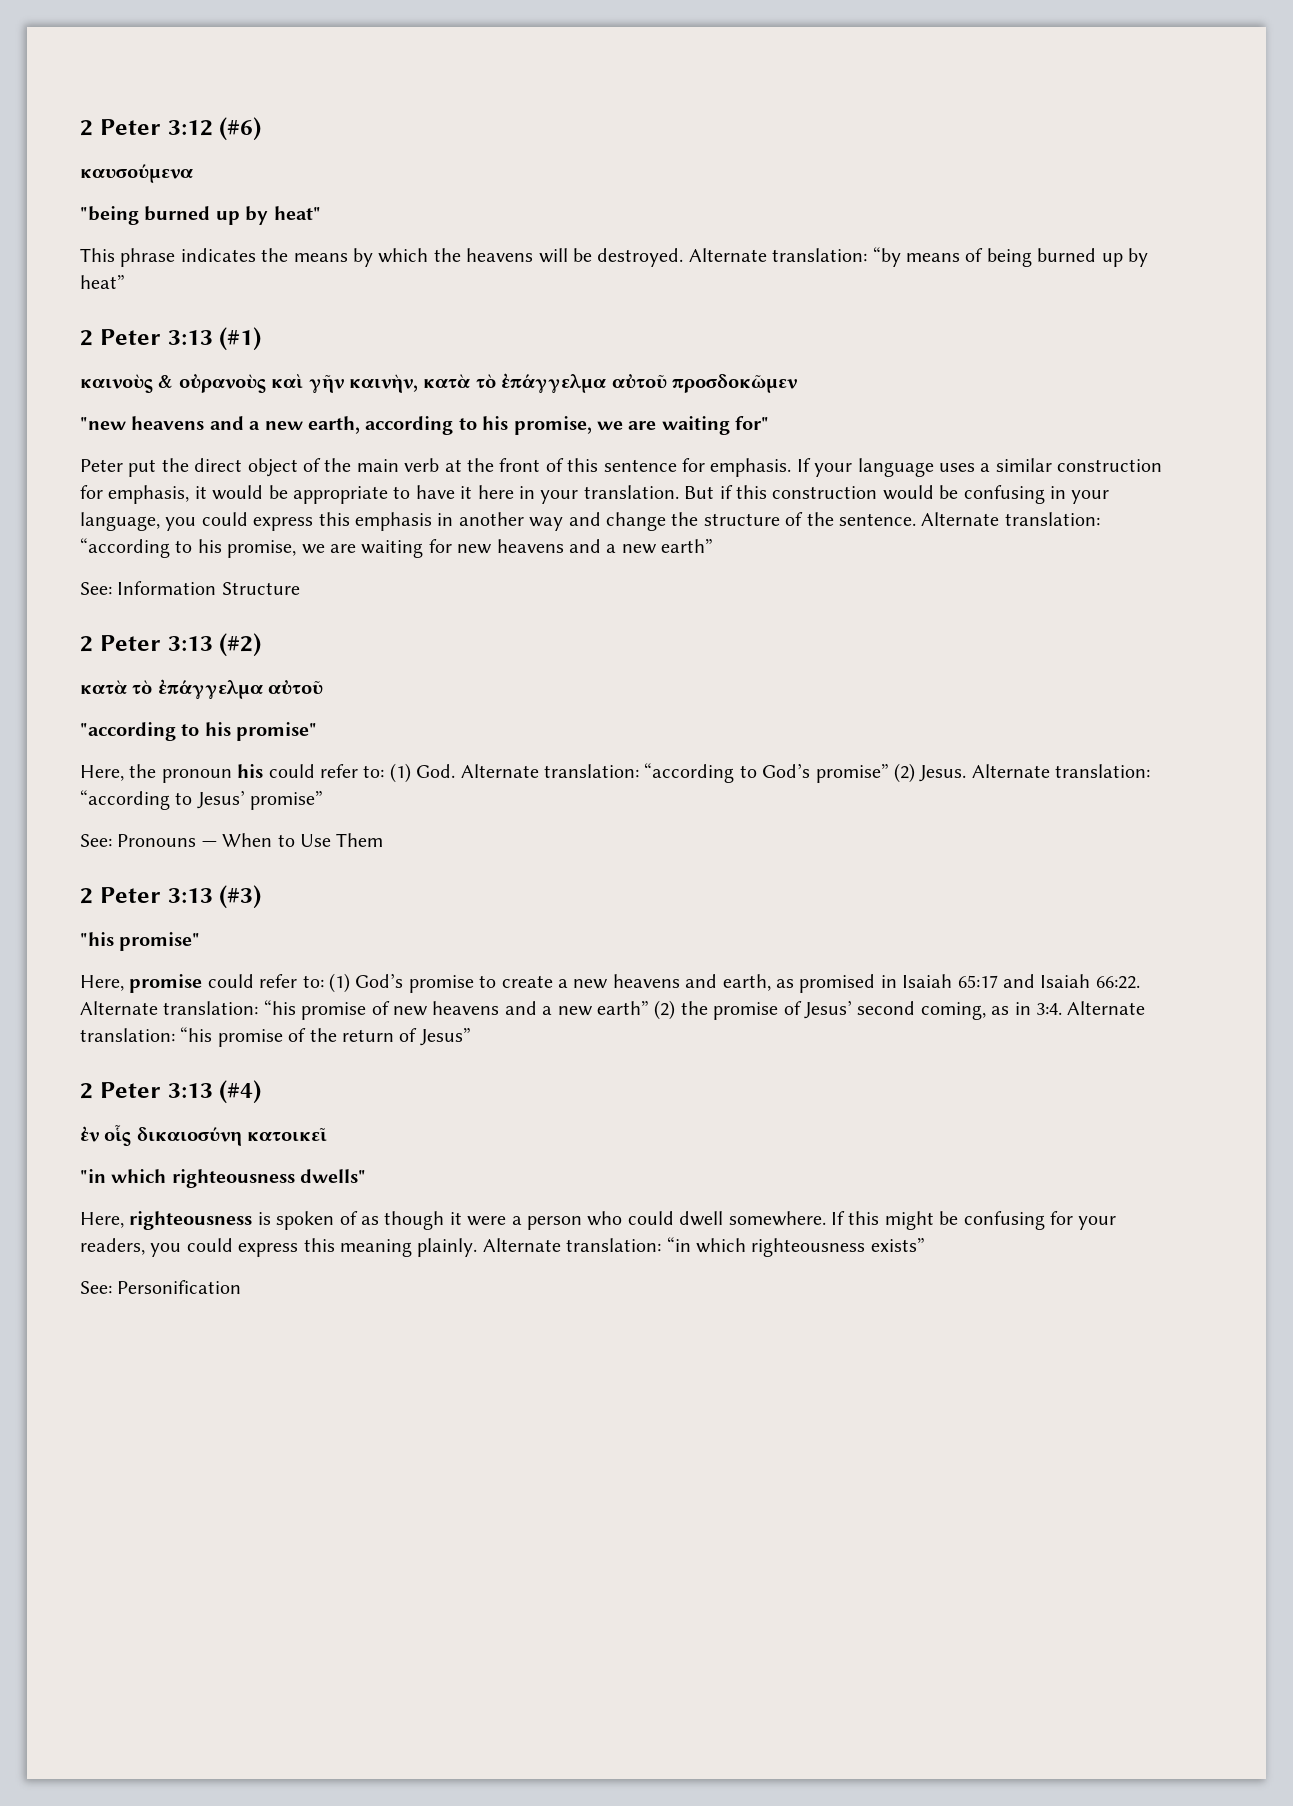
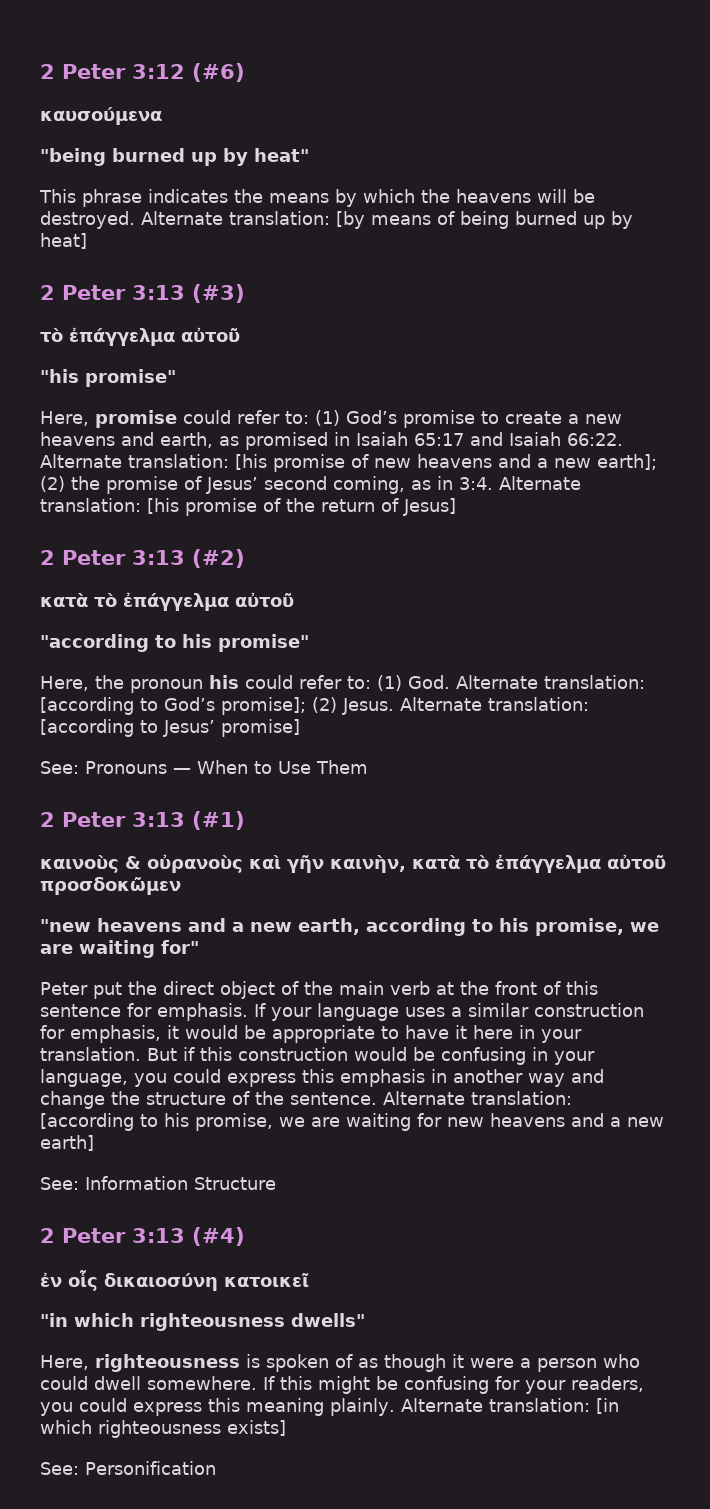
- Alternate translation: “by means of being burned up by heat”
+ Alternate translation: [by means of being burned up by heat]
+ 2 Peter 3:13 (#3)
+ τὸ ἐπάγγελμα αὐτοῦ
+ "his promise"
+ Here, promise could refer to: (1) God’s promise to create a new heavens and earth, as promised in Isaiah 65:17 and Isaiah 66:22. Alternate translation: [his promise of new heavens and a new earth]; (2) the promise of Jesus’ second coming, as in 3:4. Alternate translation: [his promise of the return of Jesus]
+ 2 Peter 3:13 (#2)
+ κατὰ τὸ ἐπάγγελμα αὐτοῦ
+ "according to his promise"
+ Here, the pronoun his could refer to: (1) God. Alternate translation: [according to God’s promise]; (2) Jesus. Alternate translation: [according to Jesus’ promise]
+ See: Pronouns — When to Use Them
- Alternate translation: “according to his promise, we are waiting for new heavens and a new earth”
+ Alternate translation: [according to his promise, we are waiting for new heavens and a new earth]
- 2 Peter 3:13 (#2)
- κατὰ τὸ ἐπάγγελμα αὐτοῦ
- "according to his promise"
- Here, the pronoun his could refer to: (1) God. Alternate translation: “according to God’s promise” (2) Jesus. Alternate translation: “according to Jesus’ promise”
- See: Pronouns — When to Use Them
- 2 Peter 3:13 (#3)
- "his promise"
- Here, promise could refer to: (1) God’s promise to create a new heavens and earth, as promised in Isaiah 65:17 and Isaiah 66:22. Alternate translation: “his promise of new heavens and a new earth” (2) the promise of Jesus’ second coming, as in 3:4. Alternate translation: “his promise of the return of Jesus”
- Alternate translation: “in which righteousness exists”
+ Alternate translation: [in which righteousness exists]

